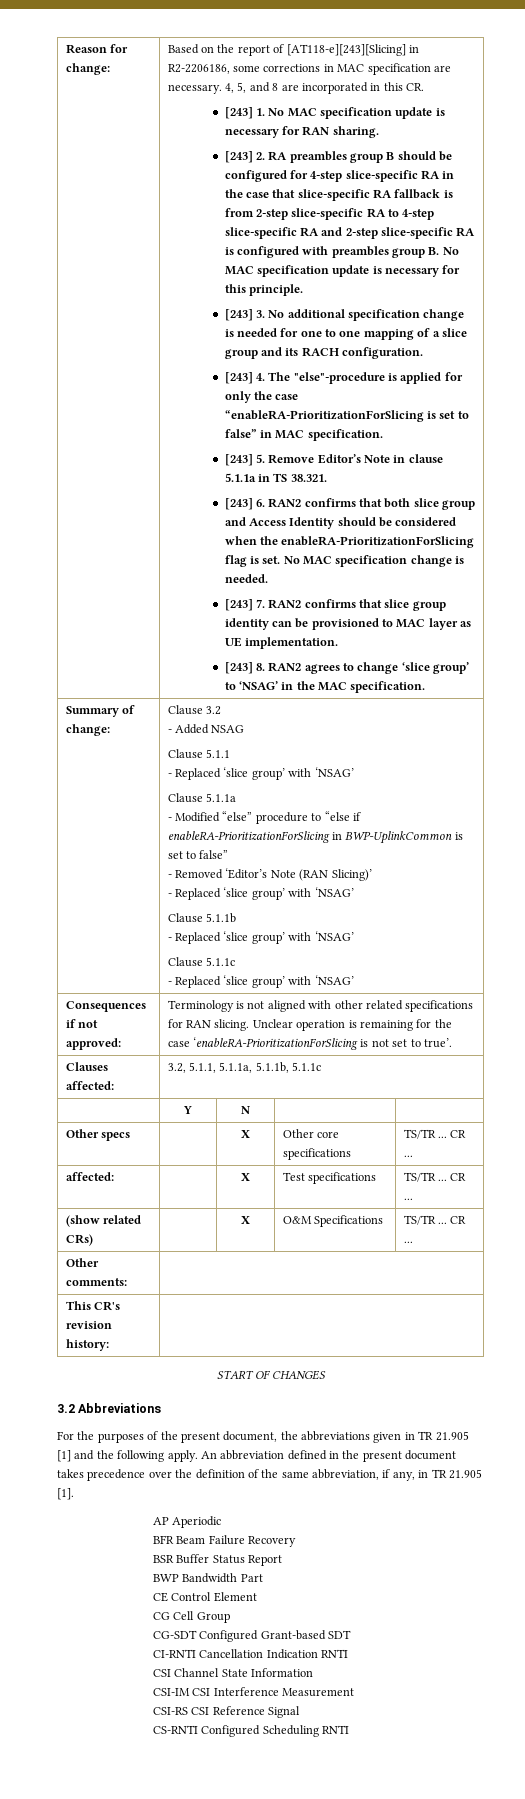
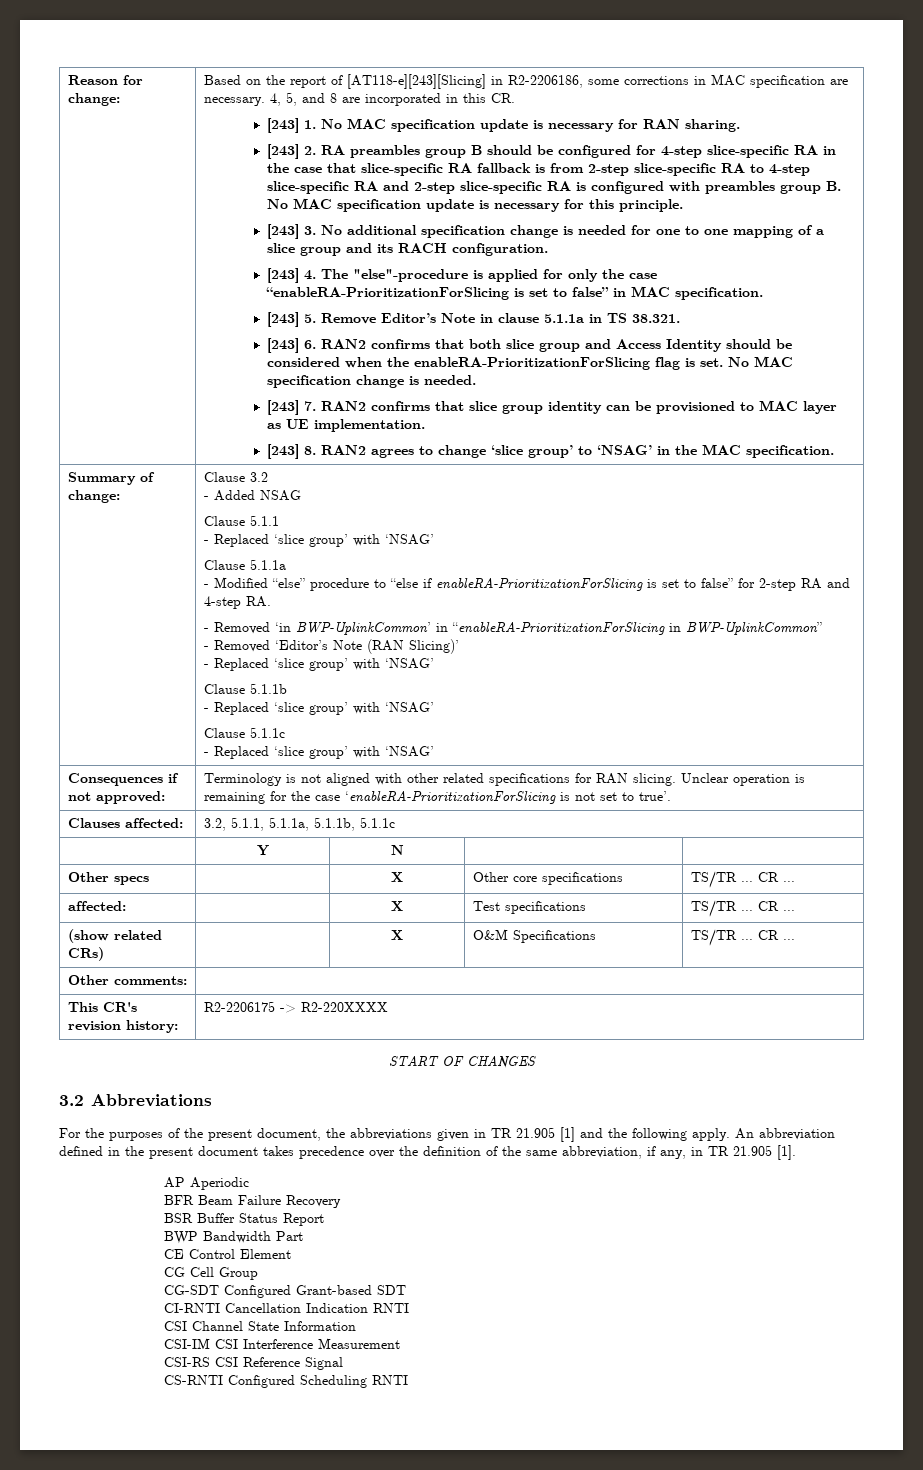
- - Modified “else” procedure to “else if enableRA-PrioritizationForSlicing in BWP-UplinkCommon is set to false”
+ - Modified “else” procedure to “else if enableRA-PrioritizationForSlicing is set to false” for 2-step RA and 4-step RA.
+ - Removed ‘in BWP-UplinkCommon’ in “enableRA-PrioritizationForSlicing in BWP-UplinkCommon”
- This CR's revision history: |
+ This CR's revision history: | R2-2206175 -> R2-220XXXX

